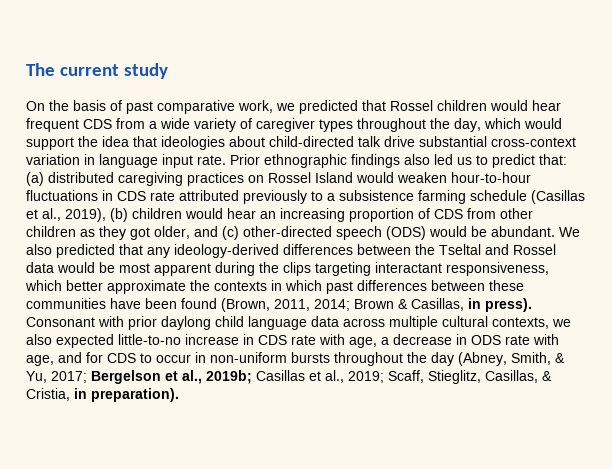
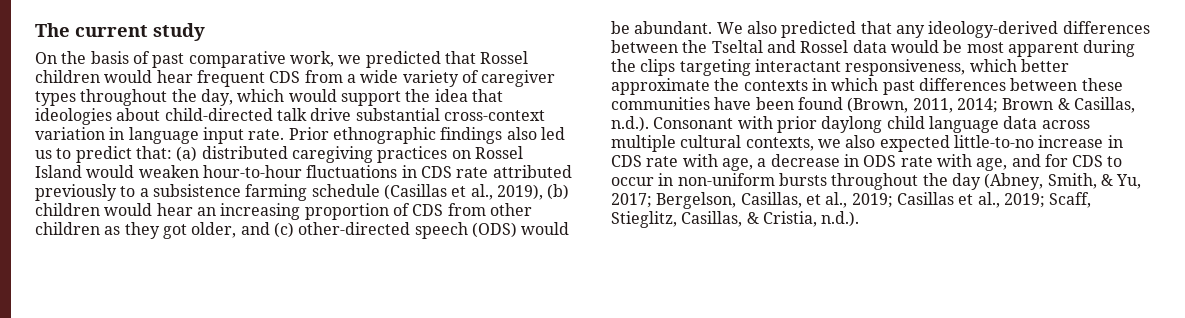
- Brown & Casillas, in press). Consonant with prior daylong child language data across multiple cultural contexts, we also expected little-to-no increase in CDS rate with age, a decrease in ODS rate with age, and for CDS to occur in non-uniform bursts throughout the day (Abney, Smith, & Yu, 2017;
+ Brown & Casillas, n.d.). Consonant with prior daylong child language data across multiple cultural contexts, we also expected little-to-no increase in CDS rate with age, a decrease in ODS rate with age, and for CDS to occur in non-uniform bursts throughout the day (Abney, Smith, & Yu, 2017;
- Bergelson et al., 2019b;
+ Bergelson, Casillas, et al., 2019;
- Scaff, Stieglitz, Casillas, & Cristia, in preparation).
+ Scaff, Stieglitz, Casillas, & Cristia, n.d.).

